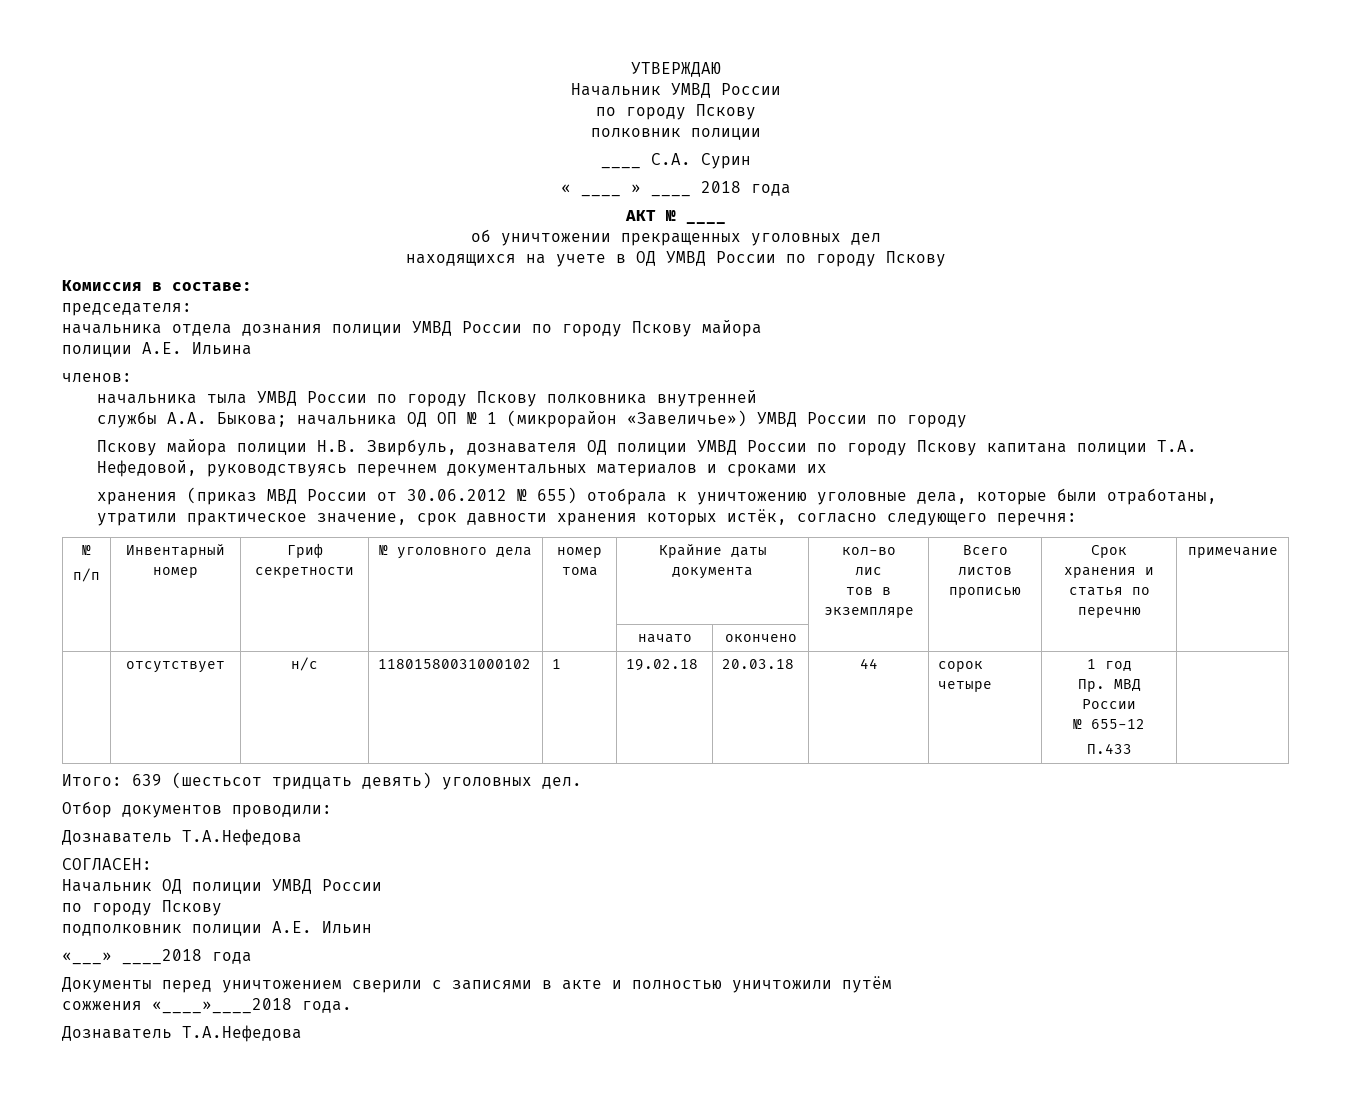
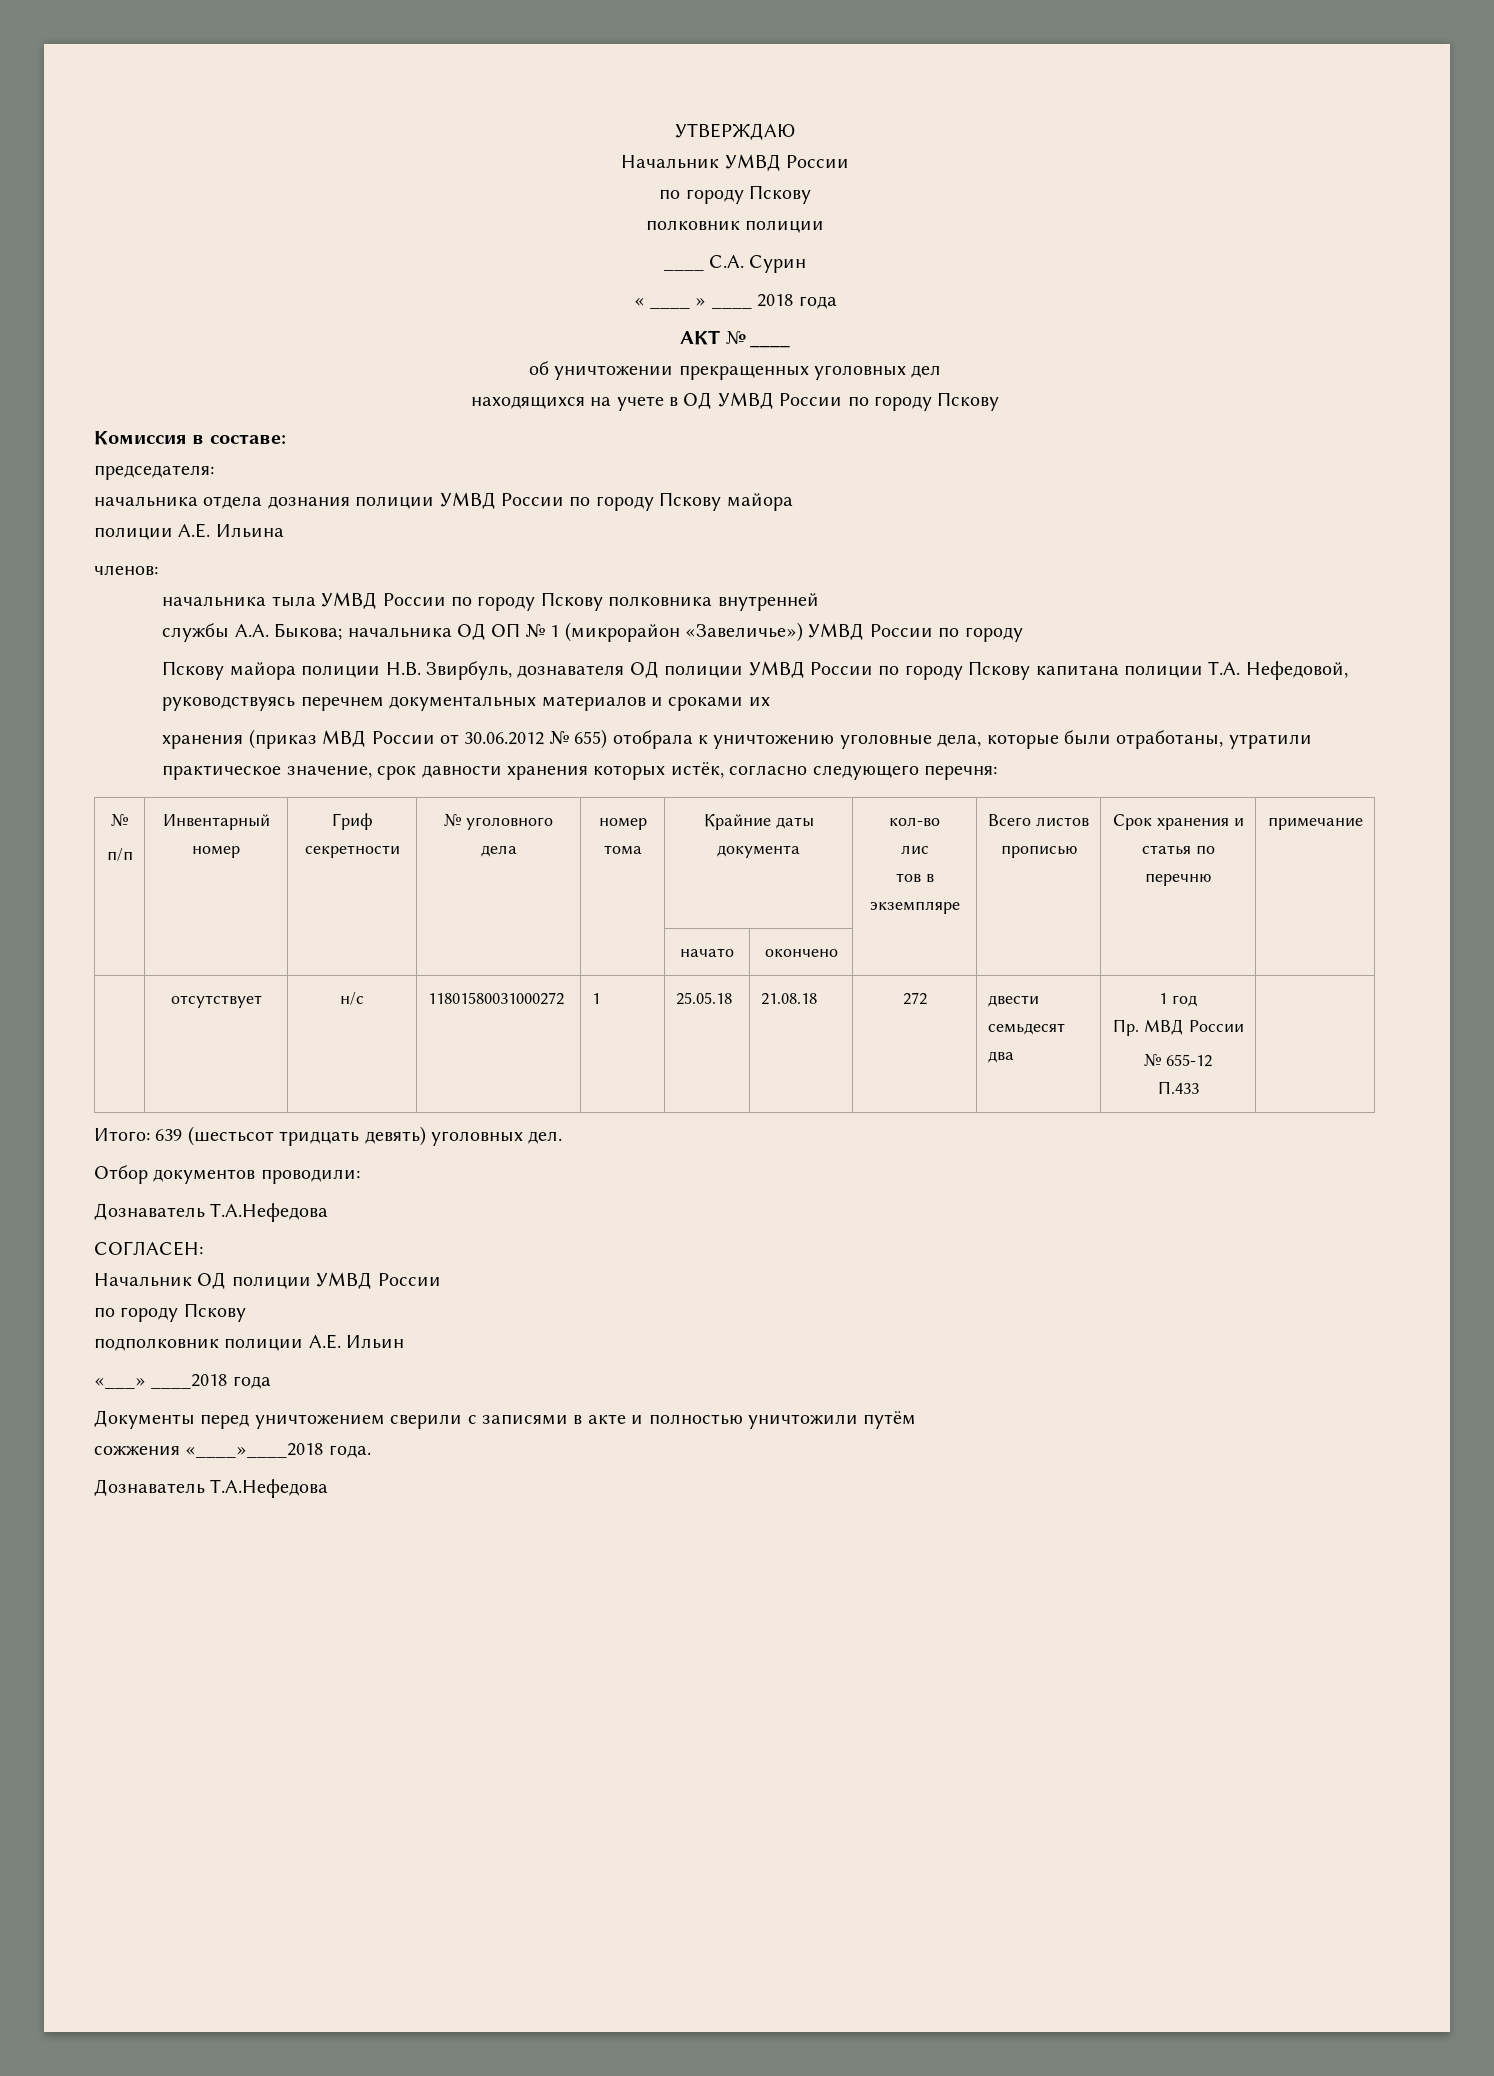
- | отсутствует | н/с | 11801580031000102 | 1 | 19.02.18 | 20.03.18 | 44 | сорок четыре | 1 год
+ | отсутствует | н/с | 11801580031000272 | 1 | 25.05.18 | 21.08.18 | 272 | двести семьдесят два | 1 год

